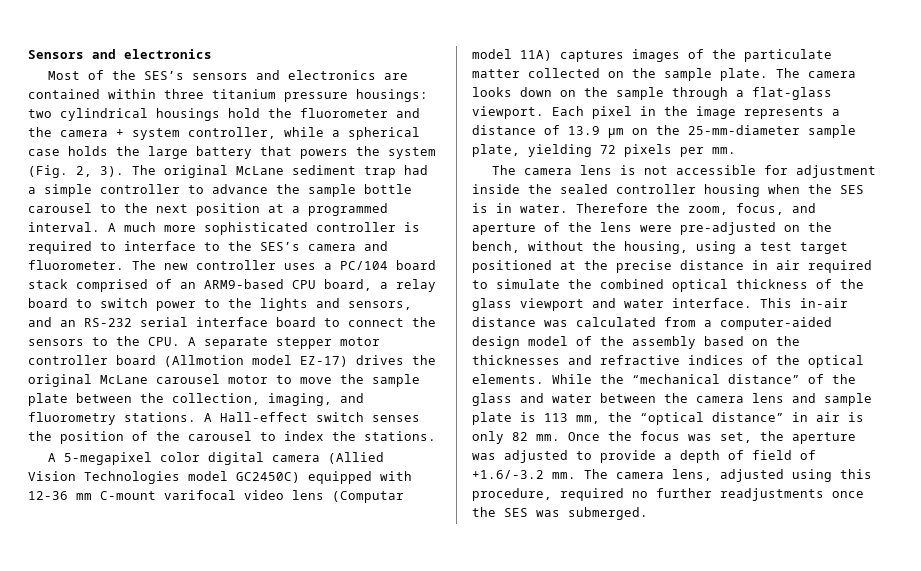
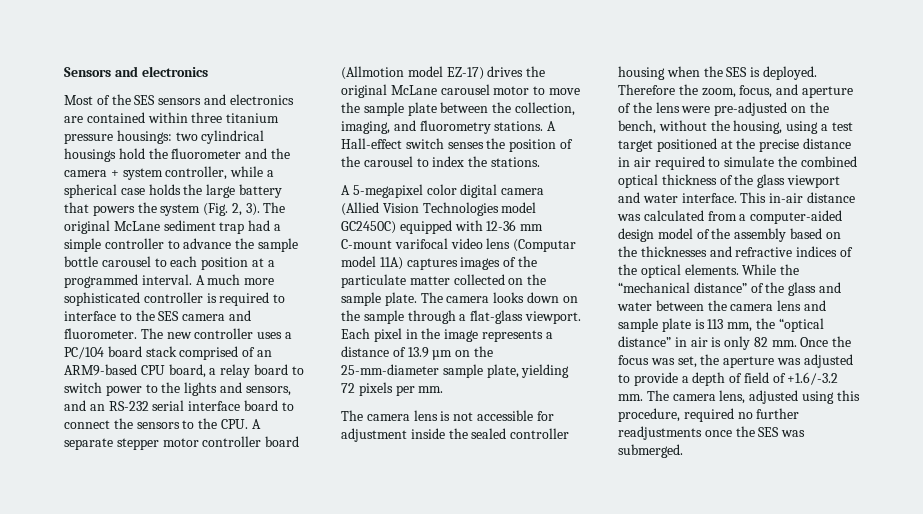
- Most of the SES’s sensors and electronics are contained within three titanium pressure housings: two cylindrical housings hold the fluorometer and the camera + system controller, while a spherical case holds the large battery that powers the system (Fig. 2, 3).
+ Most of the SES sensors and electronics are contained within three titanium pressure housings: two cylindrical housings hold the fluorometer and the camera + system controller, while a spherical case holds the large battery that powers the system (Fig. 2, 3).
- The original McLane sediment trap had a simple controller to advance the sample bottle carousel to the next position at a programmed interval.
+ The original McLane sediment trap had a simple controller to advance the sample bottle carousel to each position at a programmed interval.
- A much more sophisticated controller is required to interface to the SES’s camera and fluorometer.
+ A much more sophisticated controller is required to interface to the SES camera and fluorometer.
- The camera lens is not accessible for adjustment inside the sealed controller housing when the SES is in water.
+ The camera lens is not accessible for adjustment inside the sealed controller housing when the SES is deployed.

